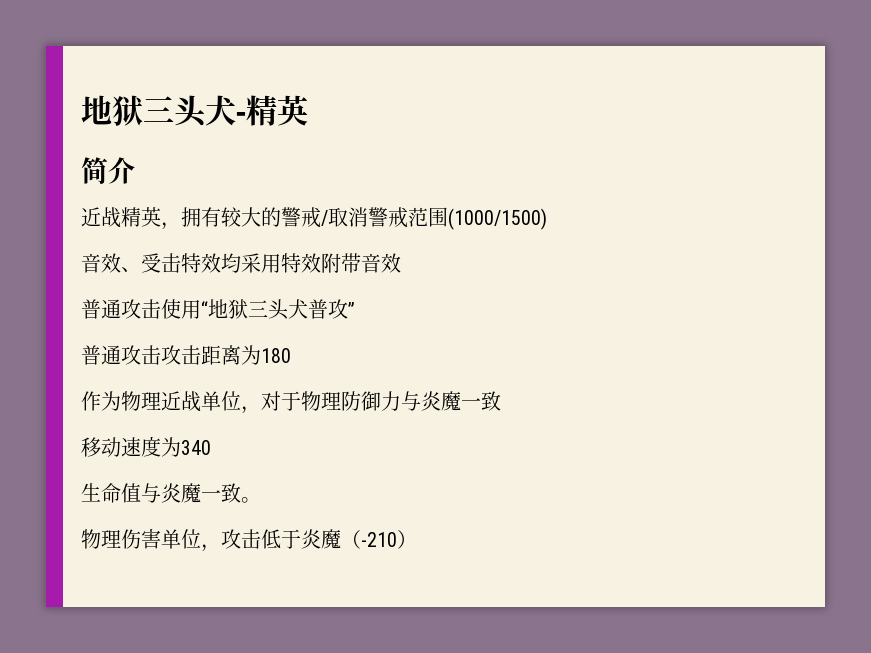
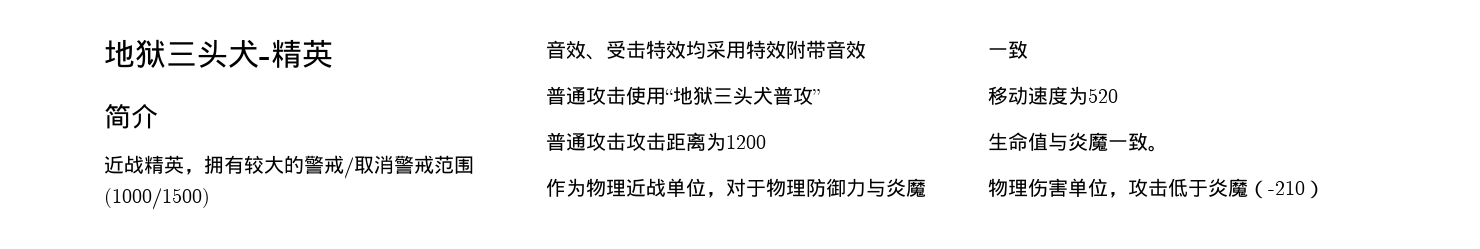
- 普通攻击攻击距离为180
+ 普通攻击攻击距离为1200
- 移动速度为340
+ 移动速度为520

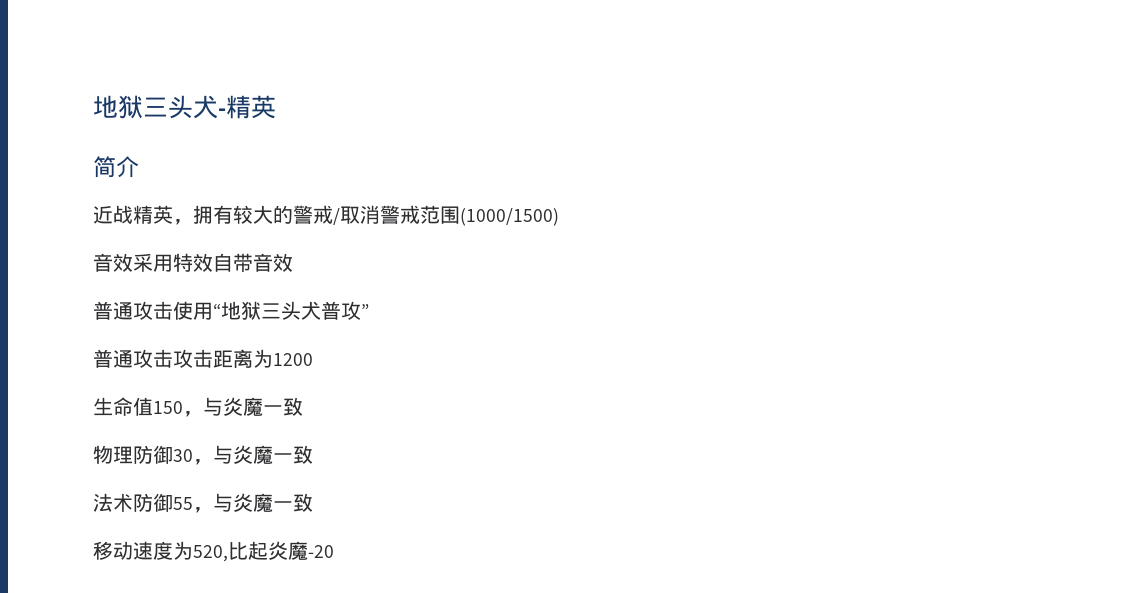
- 音效、受击特效均采用特效附带音效
+ 音效采用特效自带音效
- 作为物理近战单位，对于物理防御力与炎魔一致
+ 生命值150，与炎魔一致
+ 物理防御30，与炎魔一致
+ 法术防御55，与炎魔一致
- 移动速度为520
- 生命值与炎魔一致。
- 物理伤害单位，攻击低于炎魔（-210）
+ 移动速度为520,比起炎魔-20

